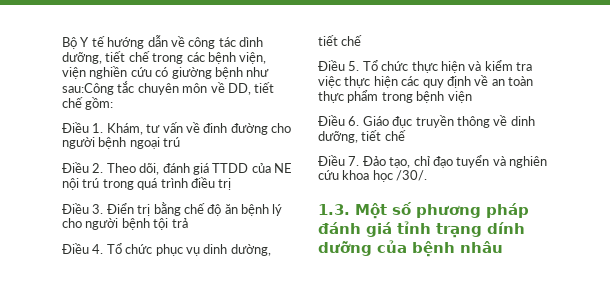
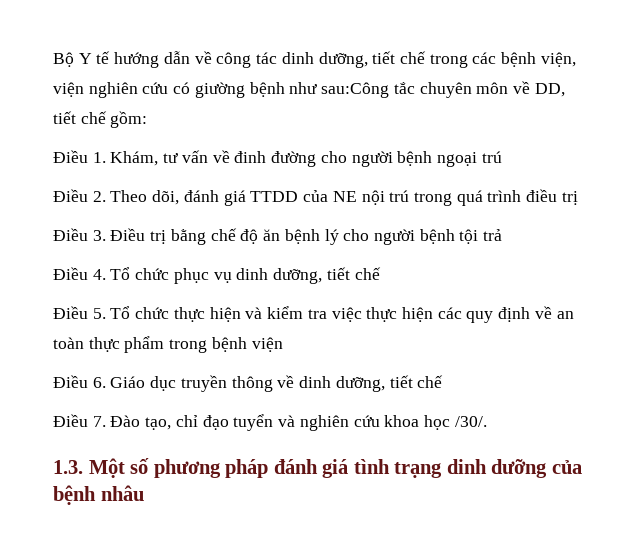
- Bộ Y tế hướng dẫn về công tác dình dưỡng, tiết chế trong các bệnh viện, viện nghiền cứu có giường bệnh như sau:Công tắc chuyên môn về DD, tiết chế gồm:
+ Bộ Y tế hướng dẫn về công tác dinh dưỡng, tiết chế trong các bệnh viện, viện nghiên cứu có giường bệnh như sau:Công tắc chuyên môn về DD, tiết chế gồm:
- Điều 3. Điển trị bằng chế độ ăn bệnh lý cho người bệnh tội trả
+ Điều 3. Điều trị bằng chế độ ăn bệnh lý cho người bệnh tội trả
- Điều 4. Tổ chức phục vụ dinh dường, tiết chế
+ Điều 4. Tổ chức phục vụ dinh dưỡng, tiết chế
- Điều 6. Giáo đục truyền thông về dinh dưỡng, tiết chế
+ Điều 6. Giáo dục truyền thông về dinh dưỡng, tiết chế
- Điều 7. Đảo tạo, chỉ đạo tuyển và nghiên cứu khoa học /30/.
+ Điều 7. Đào tạo, chỉ đạo tuyển và nghiên cứu khoa học /30/.
- 1.3. Một số phương pháp đánh giá tỉnh trạng dính dưỡng của bệnh nhâu
+ 1.3. Một số phương pháp đánh giá tình trạng dinh dưỡng của bệnh nhâu

